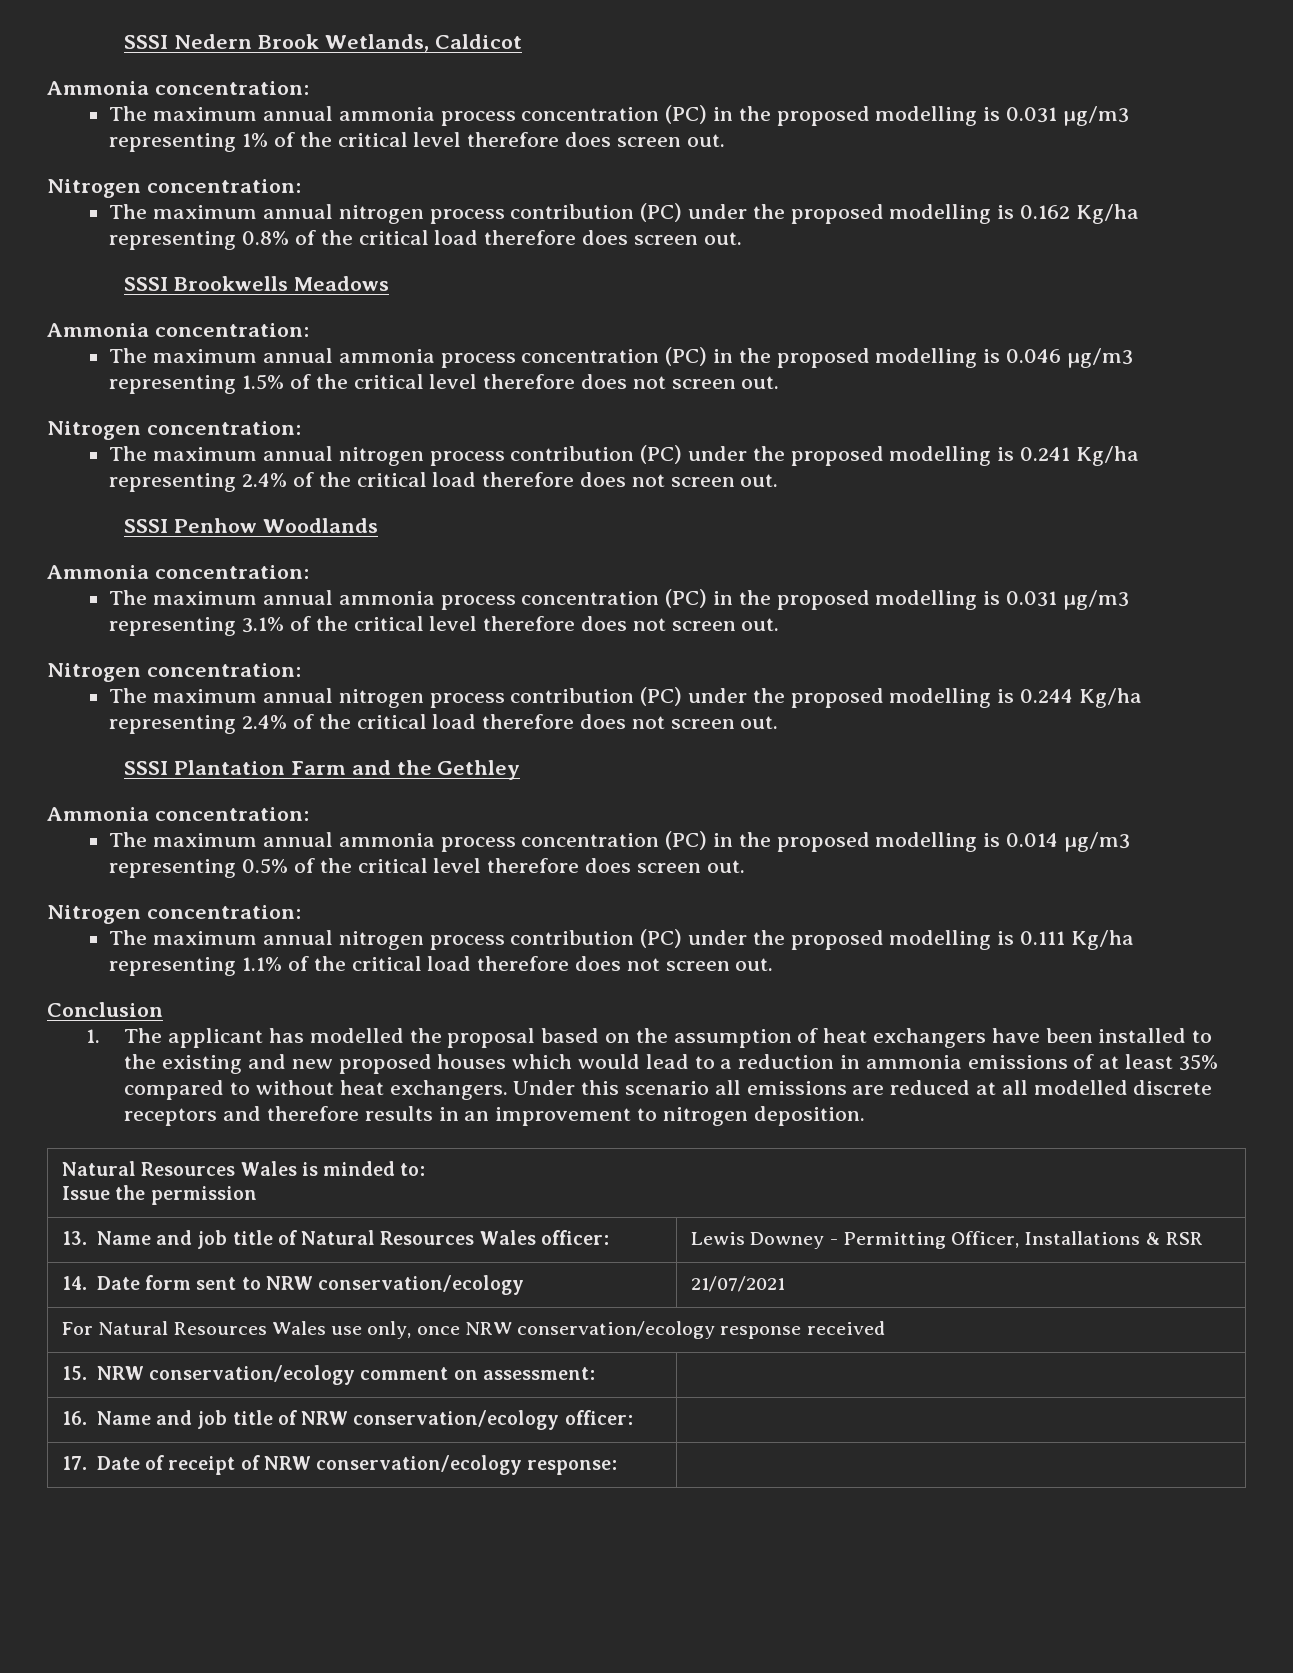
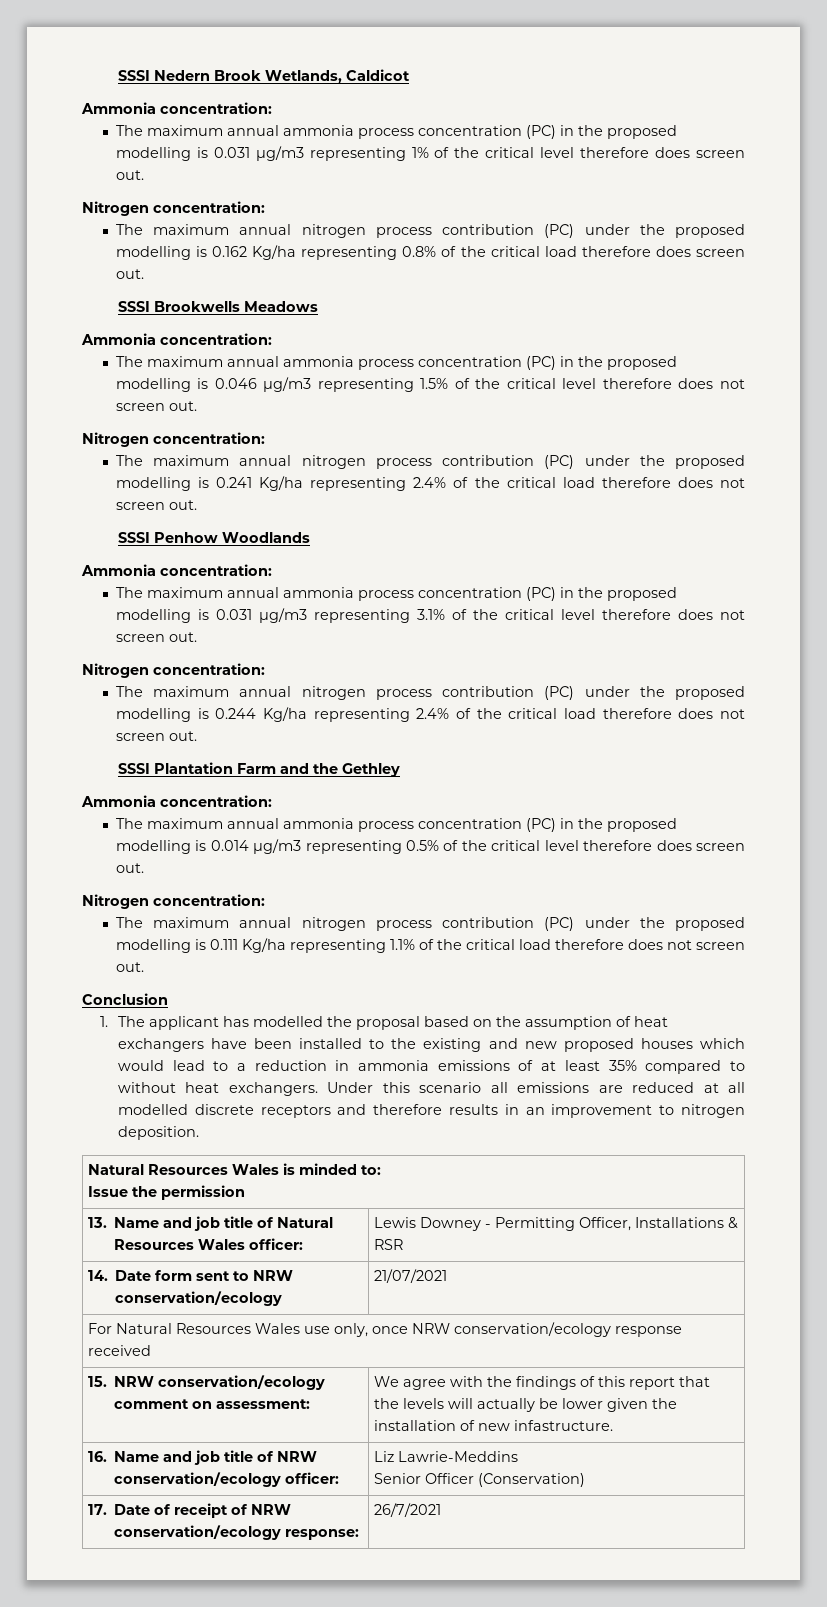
- 15. NRW conservation/ecology comment on assessment: |
+ 15. NRW conservation/ecology comment on assessment: | We agree with the findings of this report that the levels will actually be lower given the installation of new infastructure.
- 16. Name and job title of NRW conservation/ecology officer: |
+ 16. Name and job title of NRW conservation/ecology officer: | Liz Lawrie-Meddins
+ Senior Officer (Conservation)
- 17. Date of receipt of NRW conservation/ecology response: |
+ 17. Date of receipt of NRW conservation/ecology response: | 26/7/2021

